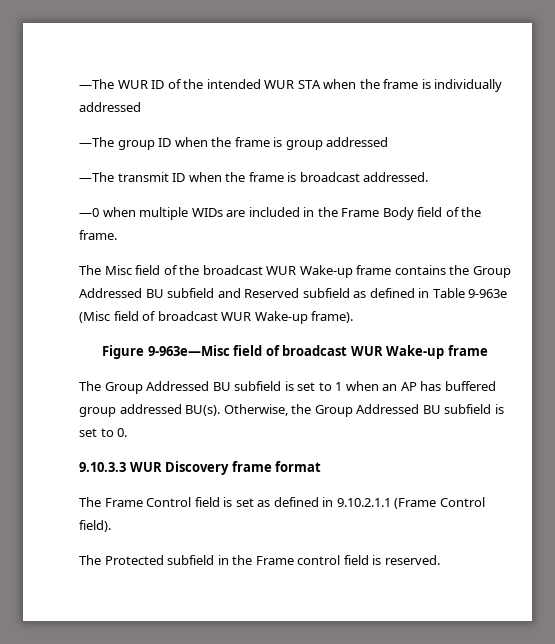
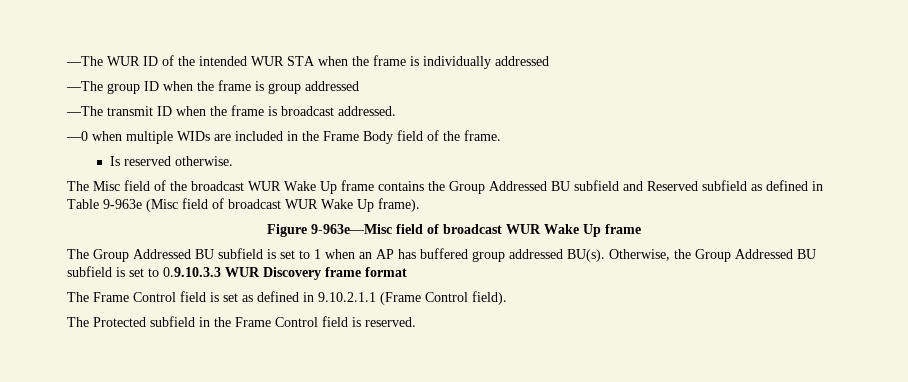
+ Is reserved otherwise.
- The Misc field of the broadcast WUR Wake-up frame contains the Group Addressed BU subfield and Reserved subfield as defined in Table 9-963e (Misc field of broadcast WUR Wake-up frame).
+ The Misc field of the broadcast WUR Wake Up frame contains the Group Addressed BU subfield and Reserved subfield as defined in Table 9-963e (Misc field of broadcast WUR Wake Up frame).
- Figure 9-963e—Misc field of broadcast WUR Wake-up frame
+ Figure 9-963e—Misc field of broadcast WUR Wake Up frame
- Otherwise, the Group Addressed BU subfield is set to 0.
- 9.10.3.3 WUR Discovery frame format
+ Otherwise, the Group Addressed BU subfield is set to 0.9.10.3.3 WUR Discovery frame format
- The Protected subfield in the Frame control field is reserved.
+ The Protected subfield in the Frame Control field is reserved.

